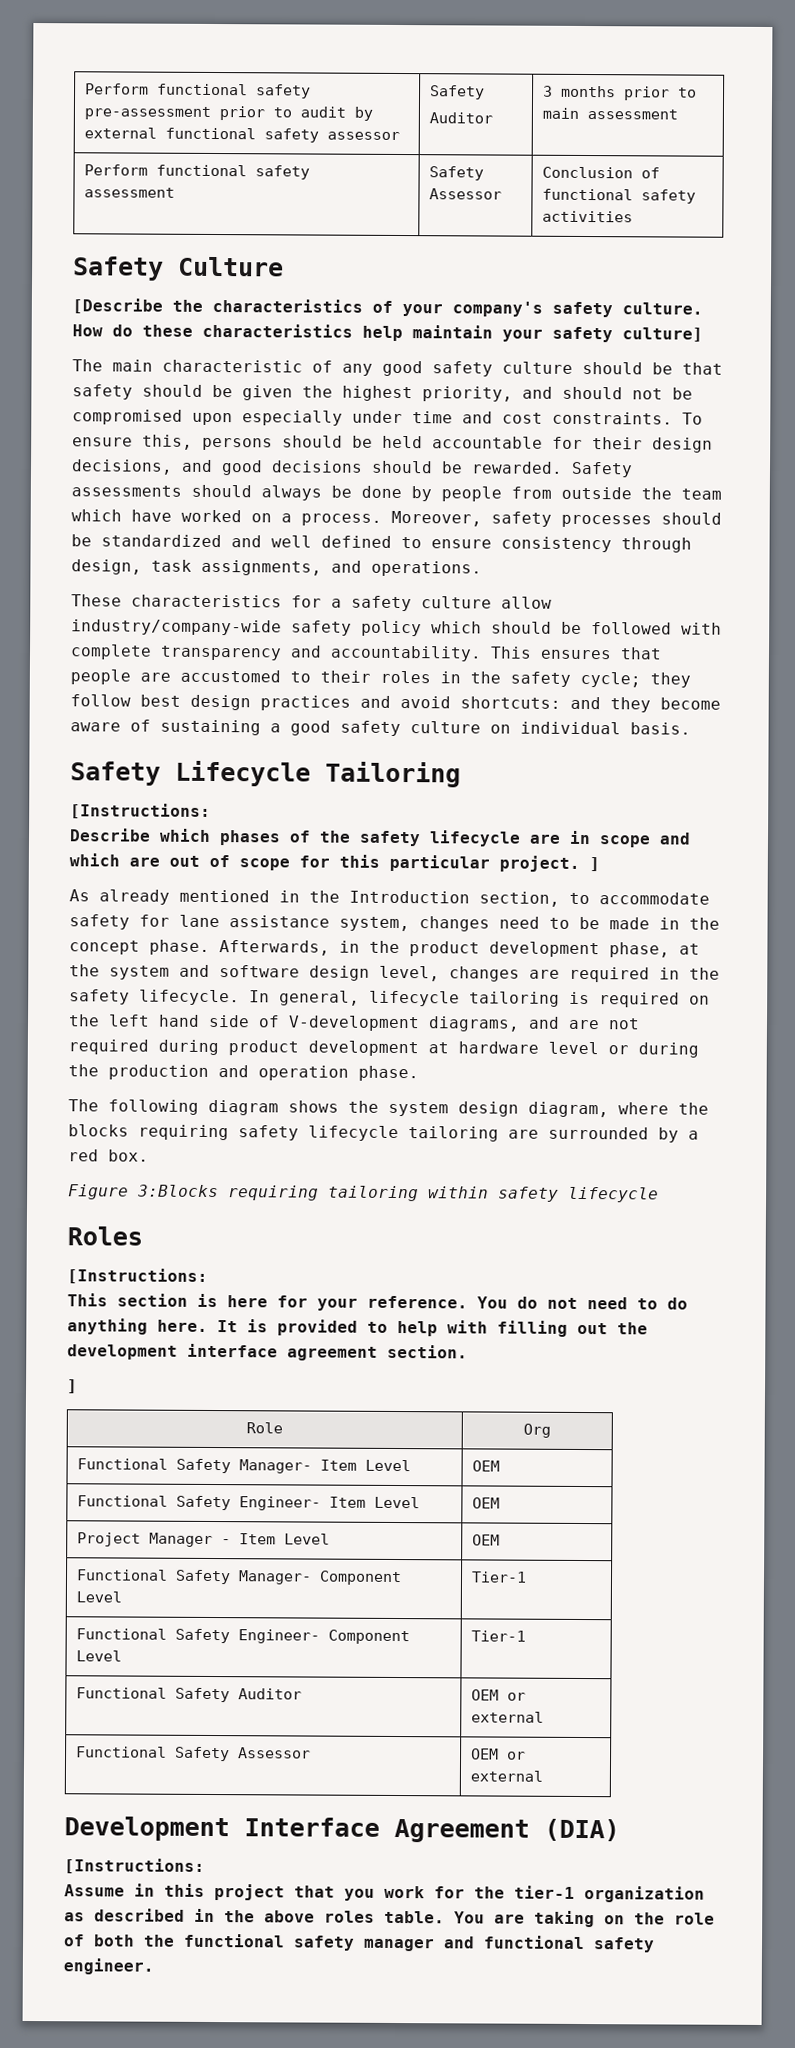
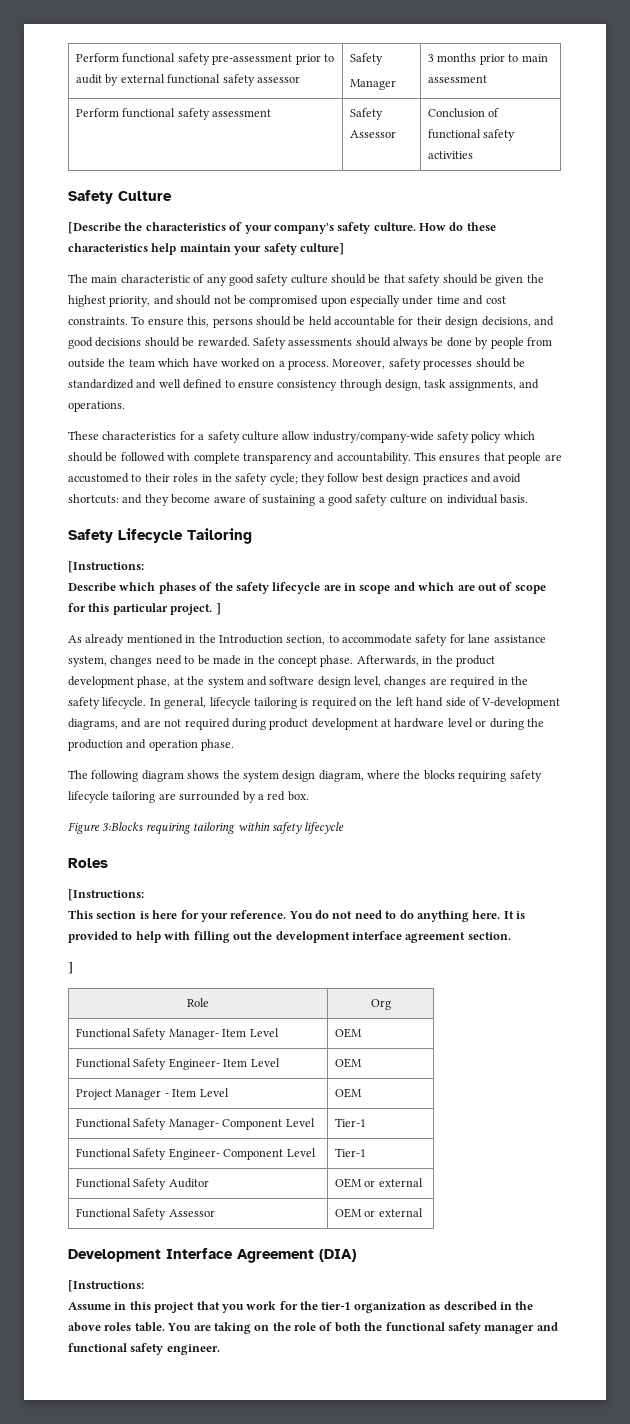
  Perform functional safety pre-assessment prior to audit by external functional safety assessor | Safety
- Auditor | 3 months prior to main assessment
+ Manager | 3 months prior to main assessment

